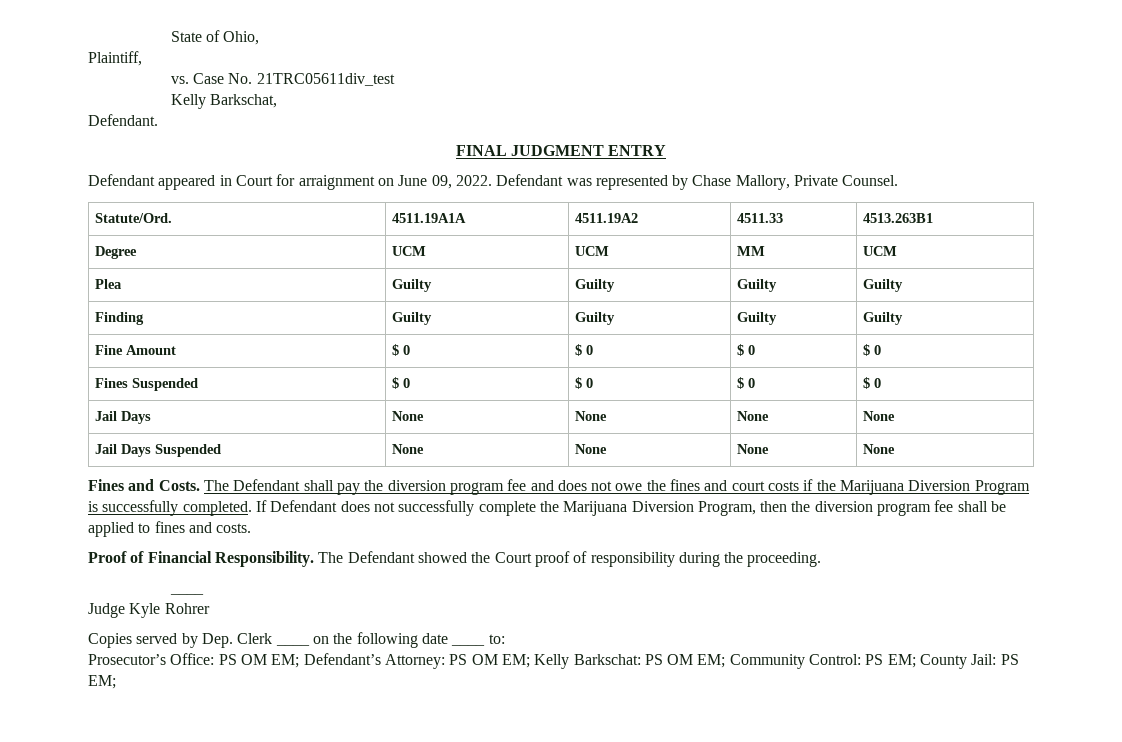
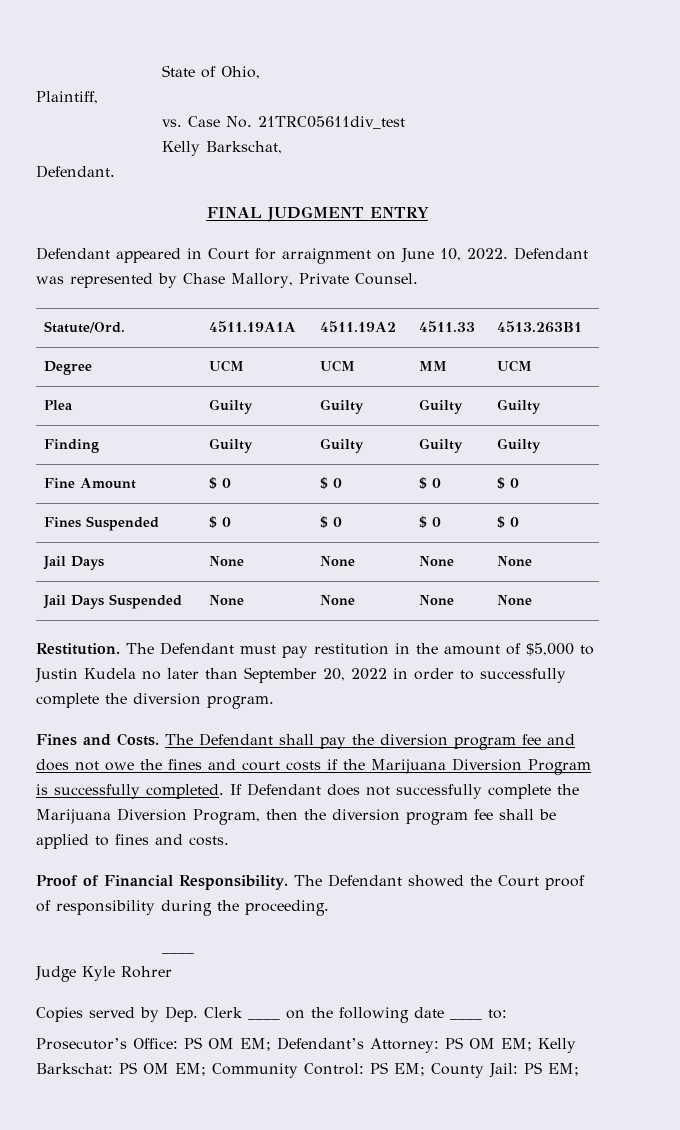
- Defendant appeared in Court for arraignment on June 09, 2022.
+ Defendant appeared in Court for arraignment on June 10, 2022.
+ Restitution. The Defendant must pay restitution in the amount of $5,000 to Justin Kudela no later than September 20, 2022 in order to successfully complete the diversion program.

